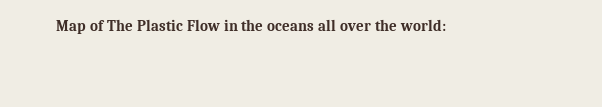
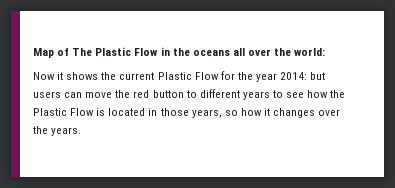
+ Now it shows the current Plastic Flow for the year 2014: but users can move the red button to different years to see how the Plastic Flow is located in those years, so how it changes over the years.

